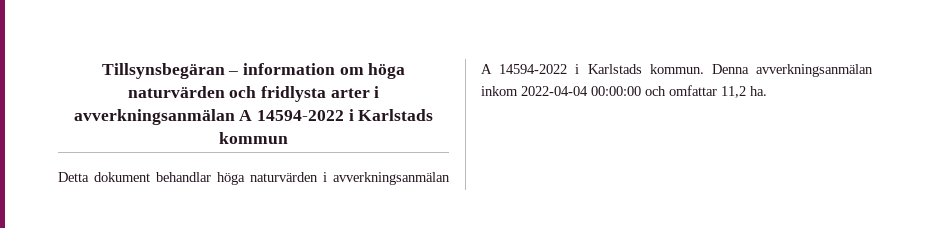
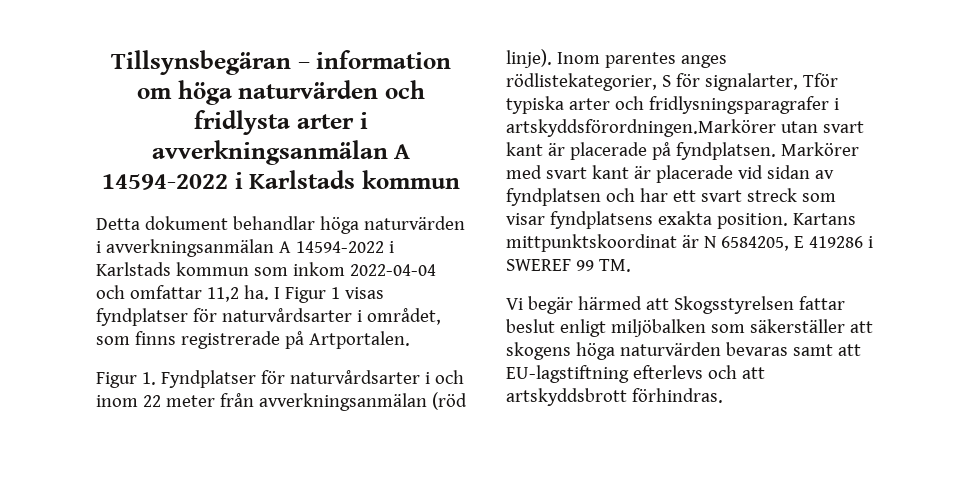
- Detta dokument behandlar höga naturvärden i avverkningsanmälan A 14594-2022 i Karlstads kommun. Denna avverkningsanmälan inkom 2022-04-04 00:00:00 och omfattar 11,2 ha.
+ Detta dokument behandlar höga naturvärden i avverkningsanmälan A 14594-2022 i Karlstads kommun som inkom 2022-04-04 och omfattar 11,2 ha.
+ I Figur 1 visas fyndplatser för naturvårdsarter i området, som finns registrerade på Artportalen.
+ Figur 1. Fyndplatser för naturvårdsarter i och inom 22 meter från avverkningsanmälan (röd linje). Inom parentes anges rödlistekategorier, S för signalarter, Tför typiska arter och fridlysningsparagrafer i artskyddsförordningen.Markörer utan svart kant är placerade på fyndplatsen. Markörer med svart kant är placerade vid sidan av fyndplatsen och har ett svart streck som visar fyndplatsens exakta position. Kartans mittpunktskoordinat är N 6584205, E 419286 i SWEREF 99 TM.
+ Vi begär härmed att Skogsstyrelsen fattar beslut enligt miljöbalken som säkerställer att skogens höga naturvärden bevaras samt att EU-lagstiftning efterlevs och att artskyddsbrott förhindras.

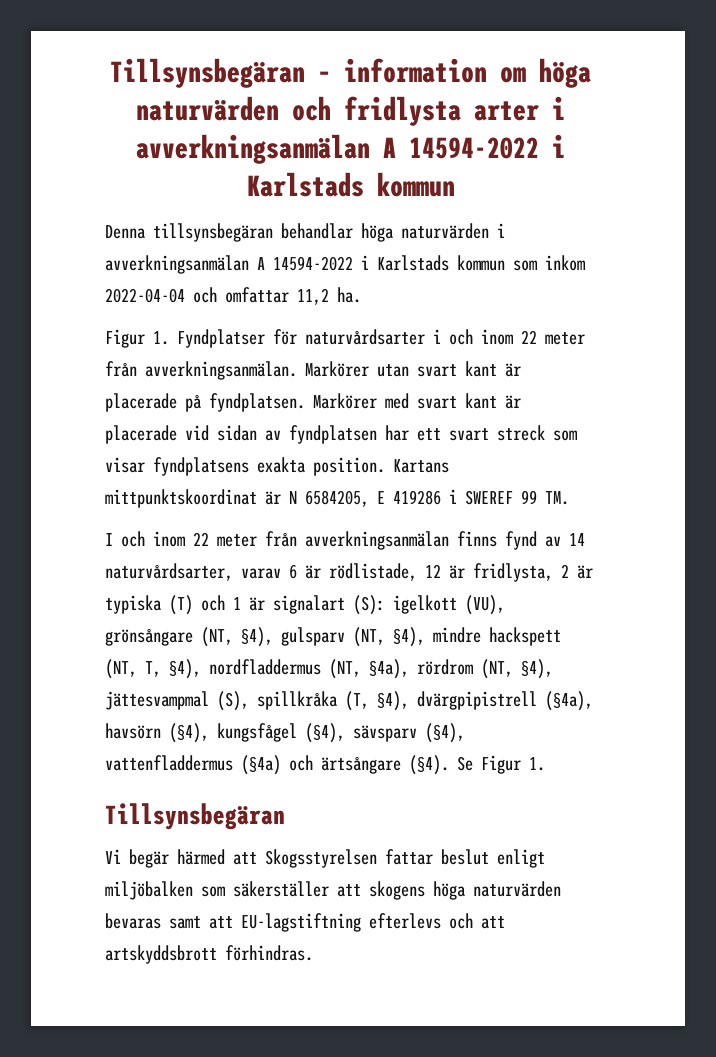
- Detta dokument behandlar höga naturvärden i avverkningsanmälan A 14594-2022 i Karlstads kommun som inkom 2022-04-04 och omfattar 11,2 ha. I Figur 1 visas fyndplatser för naturvårdsarter i området, som finns registrerade på Artportalen.
+ Denna tillsynsbegäran behandlar höga naturvärden i avverkningsanmälan A 14594-2022 i Karlstads kommun som inkom 2022-04-04 och omfattar 11,2 ha.
- Figur 1. Fyndplatser för naturvårdsarter i och inom 22 meter från avverkningsanmälan (röd linje). Inom parentes anges rödlistekategorier, S för signalarter, Tför typiska arter och fridlysningsparagrafer i artskyddsförordningen.Markörer utan svart kant är placerade på fyndplatsen.
+ Figur 1. Fyndplatser för naturvårdsarter i och inom 22 meter från avverkningsanmälan. Markörer utan svart kant är placerade på fyndplatsen.
- Markörer med svart kant är placerade vid sidan av fyndplatsen och har ett svart streck som visar fyndplatsens exakta position.
+ Markörer med svart kant är placerade vid sidan av fyndplatsen har ett svart streck som visar fyndplatsens exakta position.
+ I och inom 22 meter från avverkningsanmälan finns fynd av 14 naturvårdsarter, varav 6 är rödlistade, 12 är fridlysta, 2 är typiska (T) och 1 är signalart (S): igelkott (VU), grönsångare (NT, §4), gulsparv (NT, §4), mindre hackspett (NT, T, §4), nordfladdermus (NT, §4a), rördrom (NT, §4), jättesvampmal (S), spillkråka (T, §4), dvärgpipistrell (§4a), havsörn (§4), kungsfågel (§4), sävsparv (§4), vattenfladdermus (§4a) och ärtsångare (§4). Se Figur 1.
+ Tillsynsbegäran

